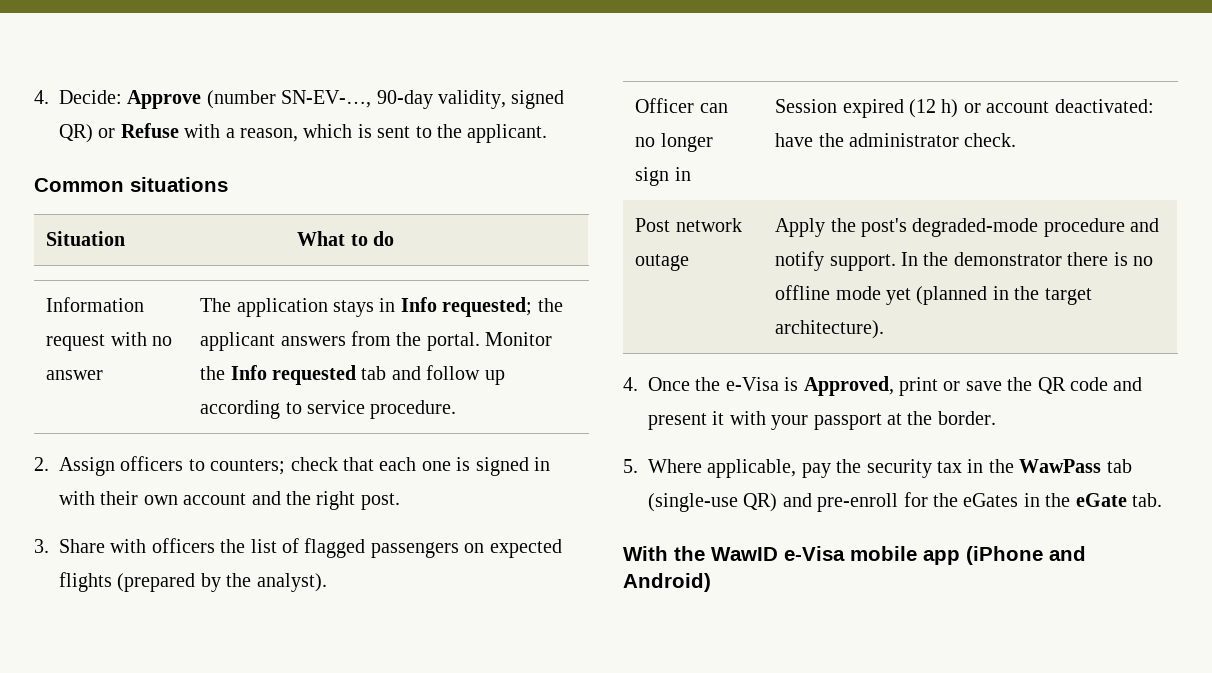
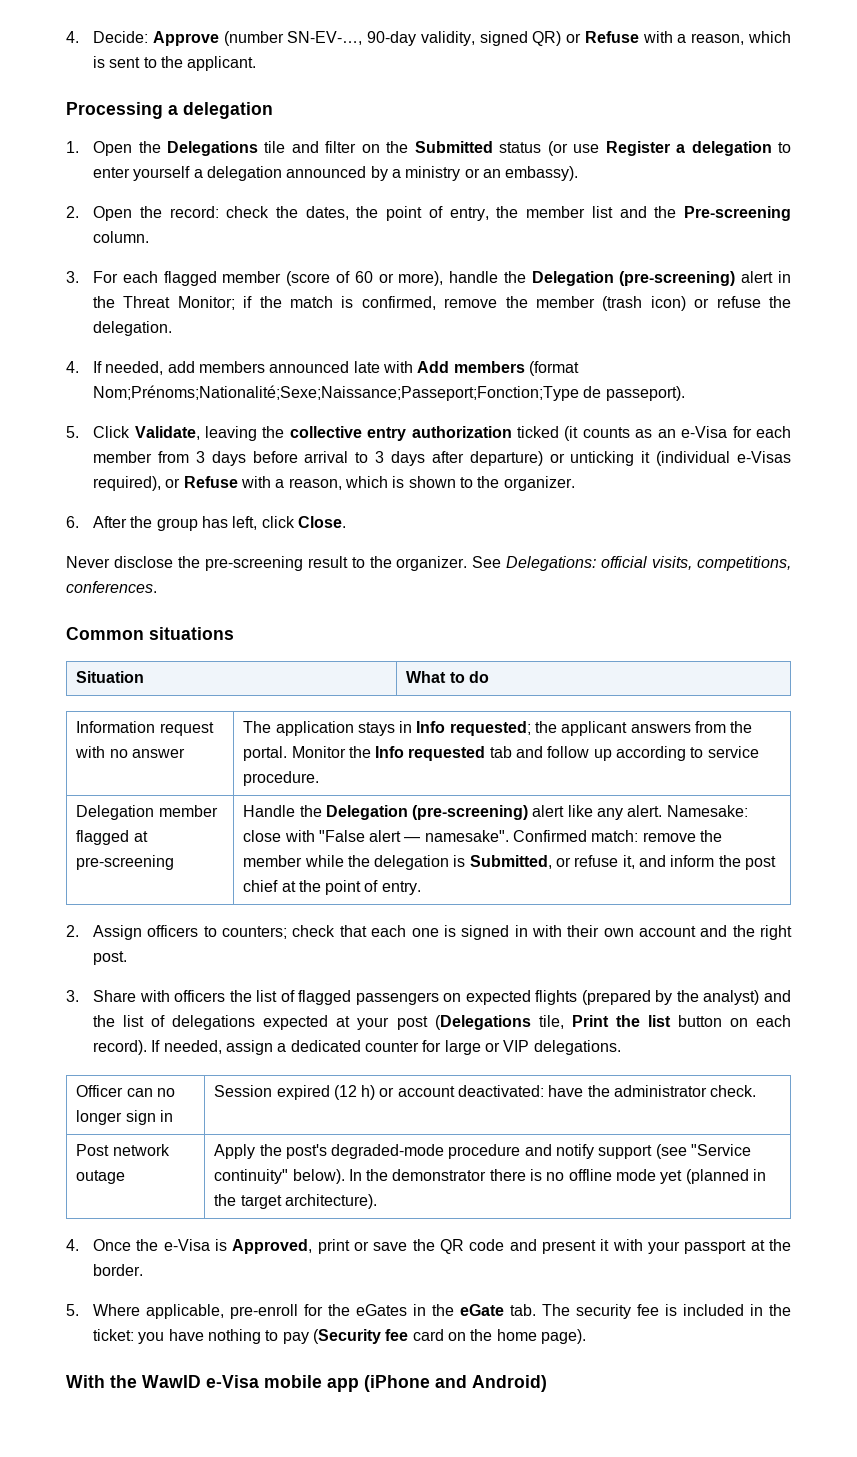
+ Processing a delegation
+ 1. Open the Delegations tile and filter on the Submitted status (or use Register a delegation to enter yourself a delegation announced by a ministry or an embassy).
+ 2. Open the record: check the dates, the point of entry, the member list and the Pre-screening column.
+ 3. For each flagged member (score of 60 or more), handle the Delegation (pre-screening) alert in the Threat Monitor; if the match is confirmed, remove the member (trash icon) or refuse the delegation.
+ 4. If needed, add members announced late with Add members (format Nom;Prénoms;Nationalité;Sexe;Naissance;Passeport;Fonction;Type de passeport).
+ 5. Click Validate, leaving the collective entry authorization ticked (it counts as an e-Visa for each member from 3 days before arrival to 3 days after departure) or unticking it (individual e-Visas required), or Refuse with a reason, which is shown to the organizer.
+ 6. After the group has left, click Close.
+ Never disclose the pre-screening result to the organizer. See Delegations: official visits, competitions, conferences.
+ Delegation member flagged at pre-screening | Handle the Delegation (pre-screening) alert like any alert. Namesake: close with "False alert — namesake". Confirmed match: remove the member while the delegation is Submitted, or refuse it, and inform the post chief at the point of entry.
- 3. Share with officers the list of flagged passengers on expected flights (prepared by the analyst).
+ 3. Share with officers the list of flagged passengers on expected flights (prepared by the analyst) and the list of delegations expected at your post (Delegations tile, Print the list button on each record). If needed, assign a dedicated counter for large or VIP delegations.
- Post network outage | Apply the post's degraded-mode procedure and notify support. In the demonstrator there is no offline mode yet (planned in the target architecture).
+ Post network outage | Apply the post's degraded-mode procedure and notify support (see "Service continuity" below). In the demonstrator there is no offline mode yet (planned in the target architecture).
- 5. Where applicable, pay the security tax in the WawPass tab (single-use QR) and pre-enroll for the eGates in the eGate tab.
+ 5. Where applicable, pre-enroll for the eGates in the eGate tab. The security fee is included in the ticket: you have nothing to pay (Security fee card on the home page).

